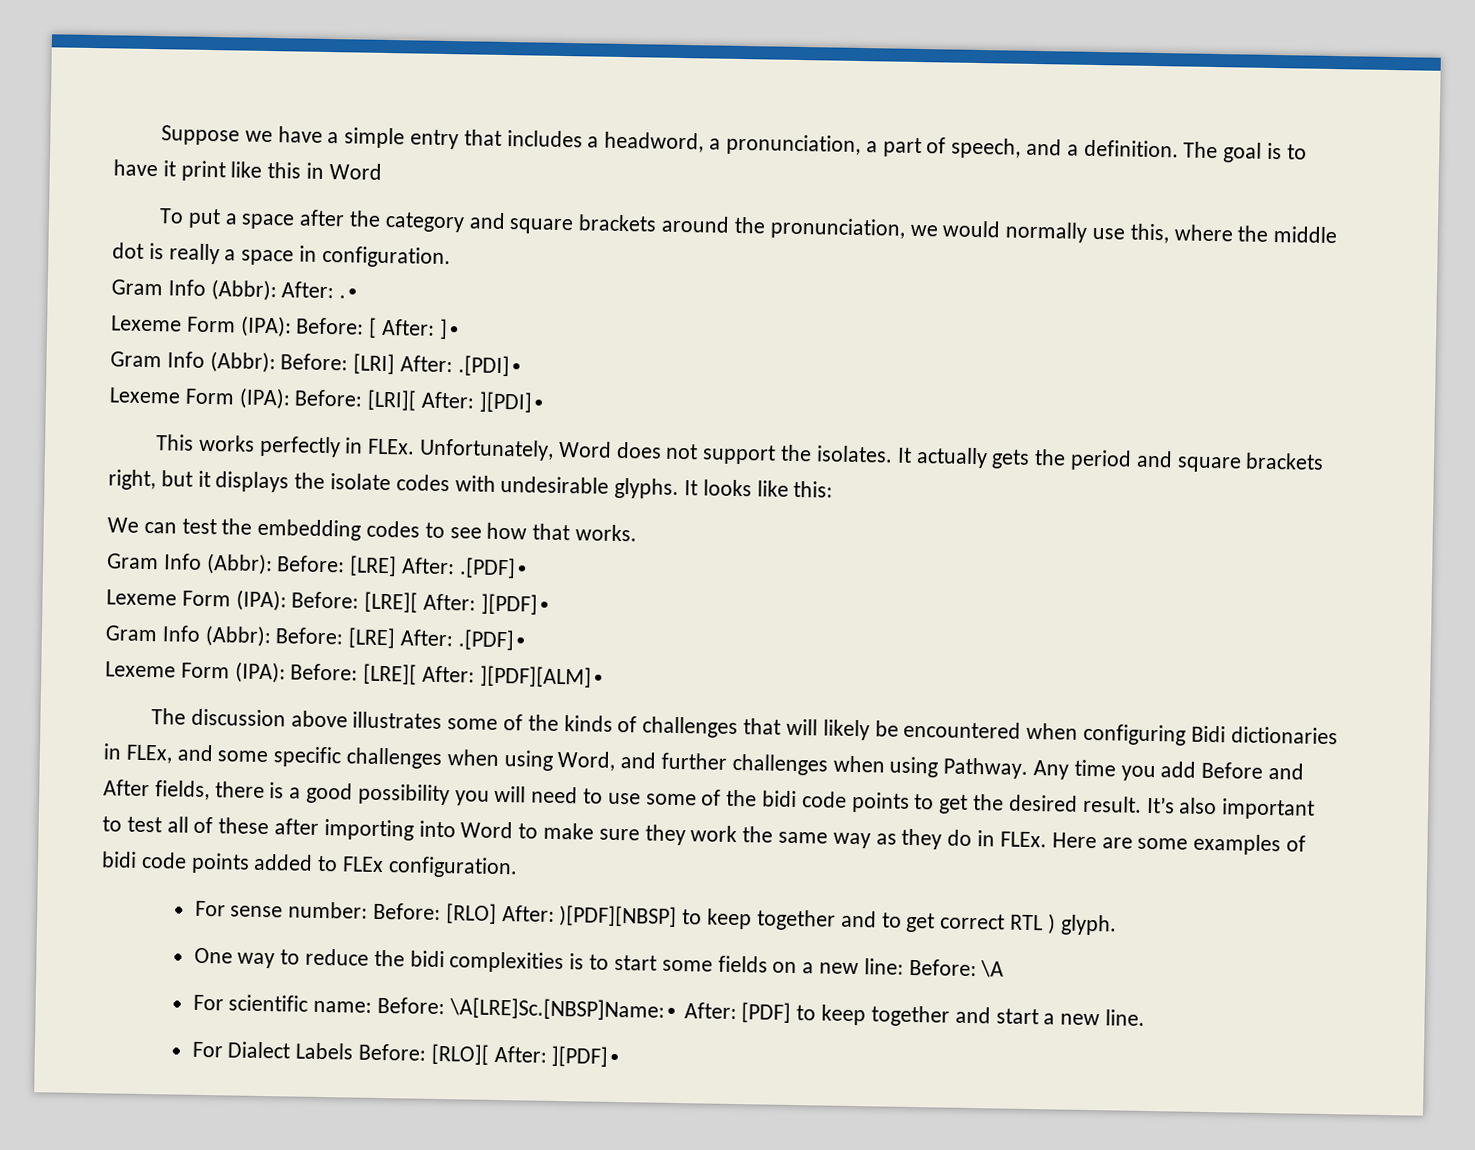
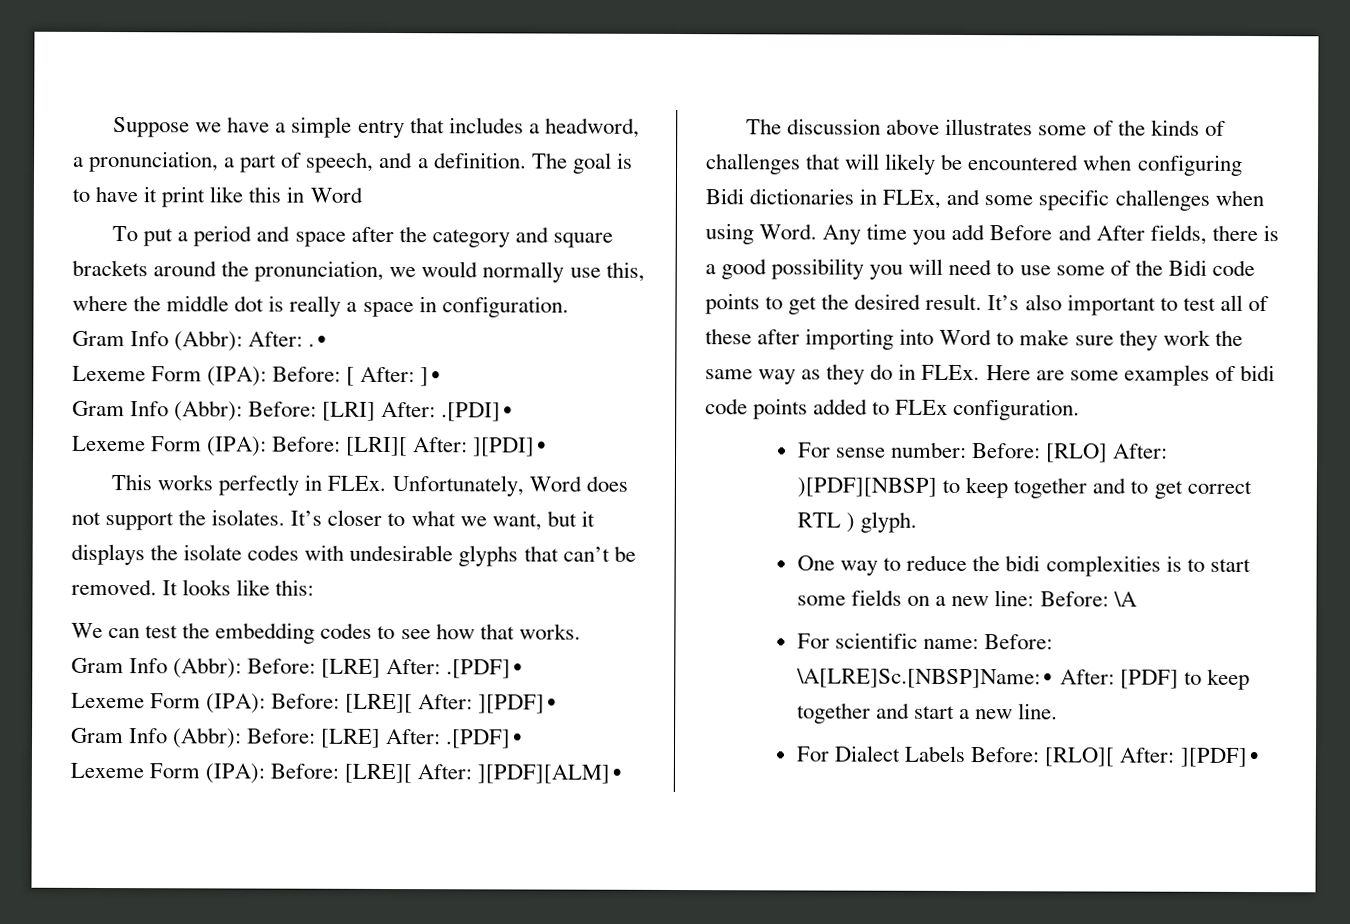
- To put a space after the category and square brackets around the pronunciation, we would normally use this, where the middle dot is really a space in configuration.
+ To put a period and space after the category and square brackets around the pronunciation, we would normally use this, where the middle dot is really a space in configuration.
- It actually gets the period and square brackets right, but it displays the isolate codes with undesirable glyphs.
+ It’s closer to what we want, but it displays the isolate codes with undesirable glyphs that can’t be removed.
- The discussion above illustrates some of the kinds of challenges that will likely be encountered when configuring Bidi dictionaries in FLEx, and some specific challenges when using Word, and further challenges when using Pathway.
+ The discussion above illustrates some of the kinds of challenges that will likely be encountered when configuring Bidi dictionaries in FLEx, and some specific challenges when using Word.
- Any time you add Before and After fields, there is a good possibility you will need to use some of the bidi code points to get the desired result.
+ Any time you add Before and After fields, there is a good possibility you will need to use some of the Bidi code points to get the desired result.

